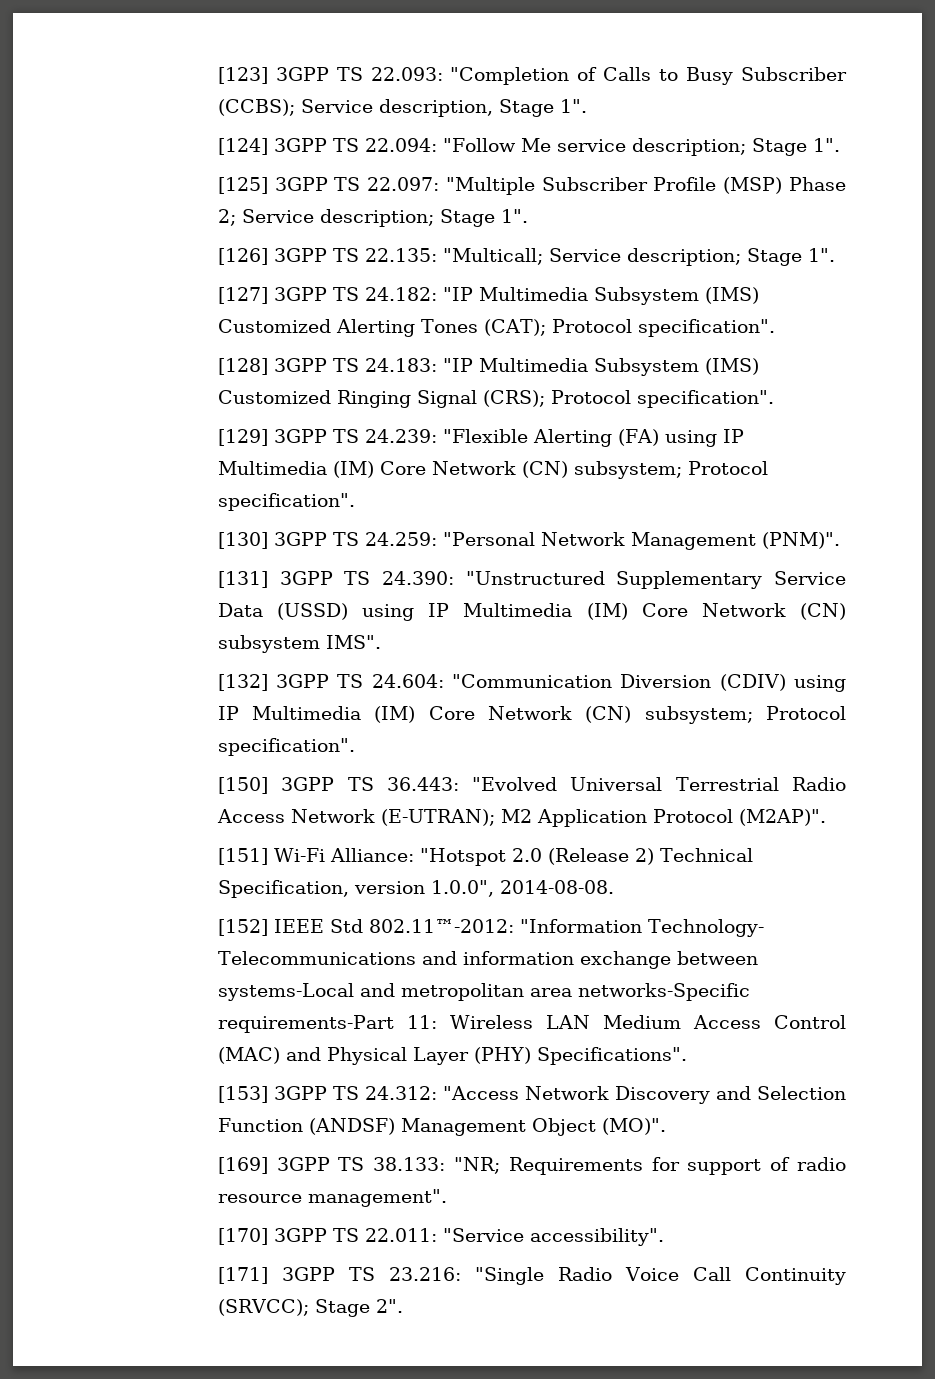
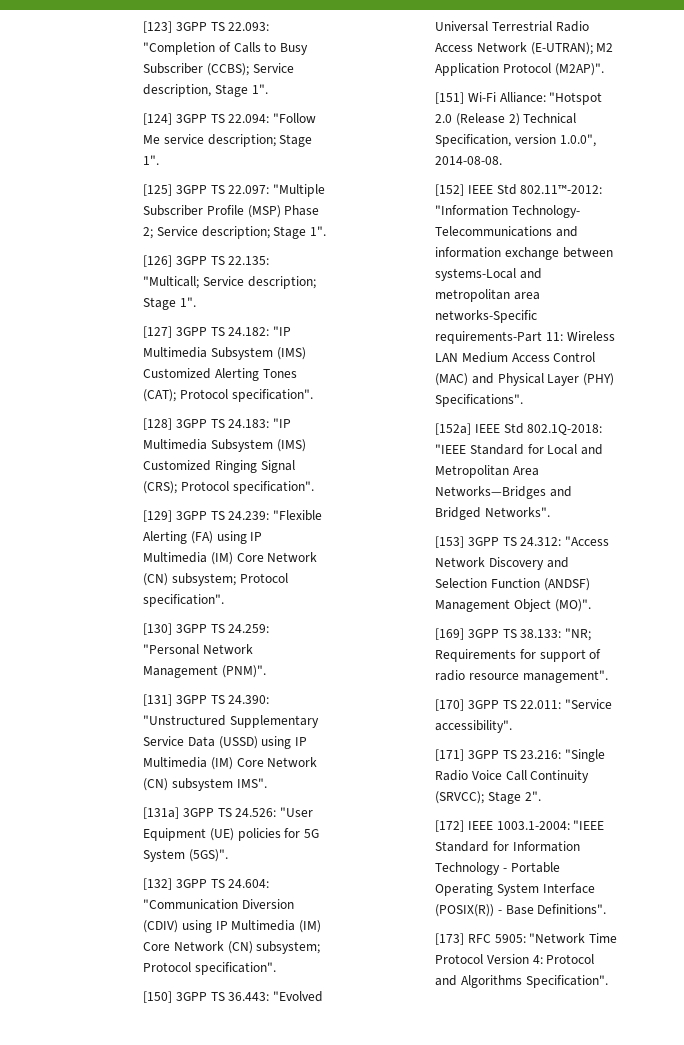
+ [131a] 3GPP TS 24.526: "User Equipment (UE) policies for 5G System (5GS)".
+ [152a] IEEE Std 802.1Q-2018: "IEEE Standard for Local and Metropolitan Area Networks—Bridges and Bridged Networks".
+ [172] IEEE 1003.1-2004: "IEEE Standard for Information Technology - Portable Operating System Interface (POSIX(R)) - Base Definitions".
+ [173] RFC 5905: "Network Time Protocol Version 4: Protocol and Algorithms Specification".

